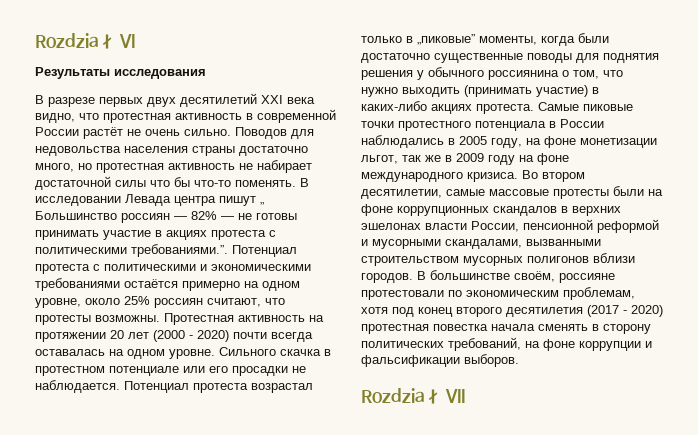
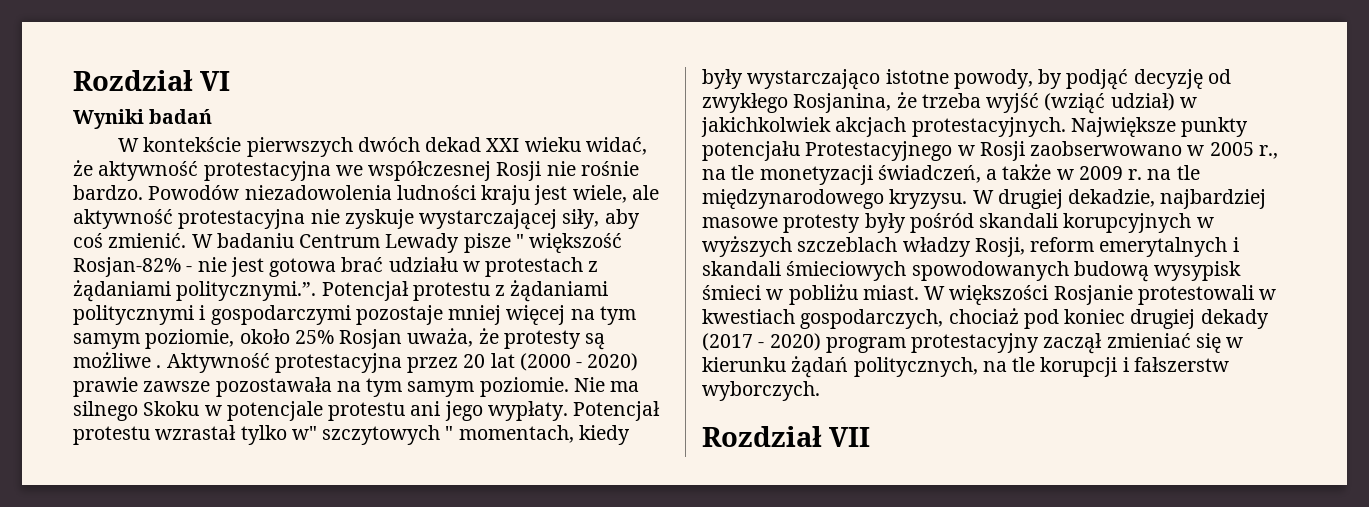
- Результаты исследования
- В разрезе первых двух десятилетий XXI века видно, что протестная активность в современной России растёт не очень сильно. Поводов для недовольства населения страны достаточно много, но протестная активность не набирает достаточной силы что бы что-то поменять. В исследовании Левада центра пишут „ Большинство россиян — 82% — не готовы принимать участие в акциях протеста с политическими требованиями.”. Потенциал протеста с политическими и экономическими требованиями остаётся примерно на одном уровне, около 25% россиян считают, что протесты возможны. Протестная активность на протяжении 20 лет (2000 - 2020) почти всегда оставалась на одном уровне. Сильного скачка в протестном потенциале или его просадки не наблюдается. Потенциал протеста возрастал только в „пиковые” моменты, когда были достаточно существенные поводы для поднятия решения у обычного россиянина о том, что нужно выходить (принимать участие) в каких-либо акциях протеста. Самые пиковые точки протестного потенциала в России наблюдались в 2005 году, на фоне монетизации льгот, так же в 2009 году на фоне международного кризиса. Во втором десятилетии, самые массовые протесты были на фоне коррупционных скандалов в верхних эшелонах власти России, пенсионной реформой и мусорными скандалами, вызванными строительством мусорных полигонов вблизи городов. В большинстве своём, россияне протестовали по экономическим проблемам, хотя под конец второго десятилетия (2017 - 2020) протестная повестка начала сменять в сторону политических требований, на фоне коррупции и фальсификации выборов.
+ Wyniki badań
+ W kontekście pierwszych dwóch dekad XXI wieku widać, że aktywność protestacyjna we współczesnej Rosji nie rośnie bardzo. Powodów niezadowolenia ludności kraju jest wiele, ale aktywność protestacyjna nie zyskuje wystarczającej siły, aby coś zmienić. W badaniu Centrum Lewady pisze " większość Rosjan-82% - nie jest gotowa brać udziału w protestach z żądaniami politycznymi.”. Potencjał protestu z żądaniami politycznymi i gospodarczymi pozostaje mniej więcej na tym samym poziomie, około 25% Rosjan uważa, że protesty są możliwe . Aktywność protestacyjna przez 20 lat (2000 - 2020) prawie zawsze pozostawała na tym samym poziomie. Nie ma silnego Skoku w potencjale protestu ani jego wypłaty. Potencjał protestu wzrastał tylko w" szczytowych " momentach, kiedy były wystarczająco istotne powody, by podjąć decyzję od zwykłego Rosjanina, że trzeba wyjść (wziąć udział) w jakichkolwiek akcjach protestacyjnych. Największe punkty potencjału Protestacyjnego w Rosji zaobserwowano w 2005 r., na tle monetyzacji świadczeń, a także w 2009 r. na tle międzynarodowego kryzysu. W drugiej dekadzie, najbardziej masowe protesty były pośród skandali korupcyjnych w wyższych szczeblach władzy Rosji, reform emerytalnych i skandali śmieciowych spowodowanych budową wysypisk śmieci w pobliżu miast. W większości Rosjanie protestowali w kwestiach gospodarczych, chociaż pod koniec drugiej dekady (2017 - 2020) program protestacyjny zaczął zmieniać się w kierunku żądań politycznych, na tle korupcji i fałszerstw wyborczych.

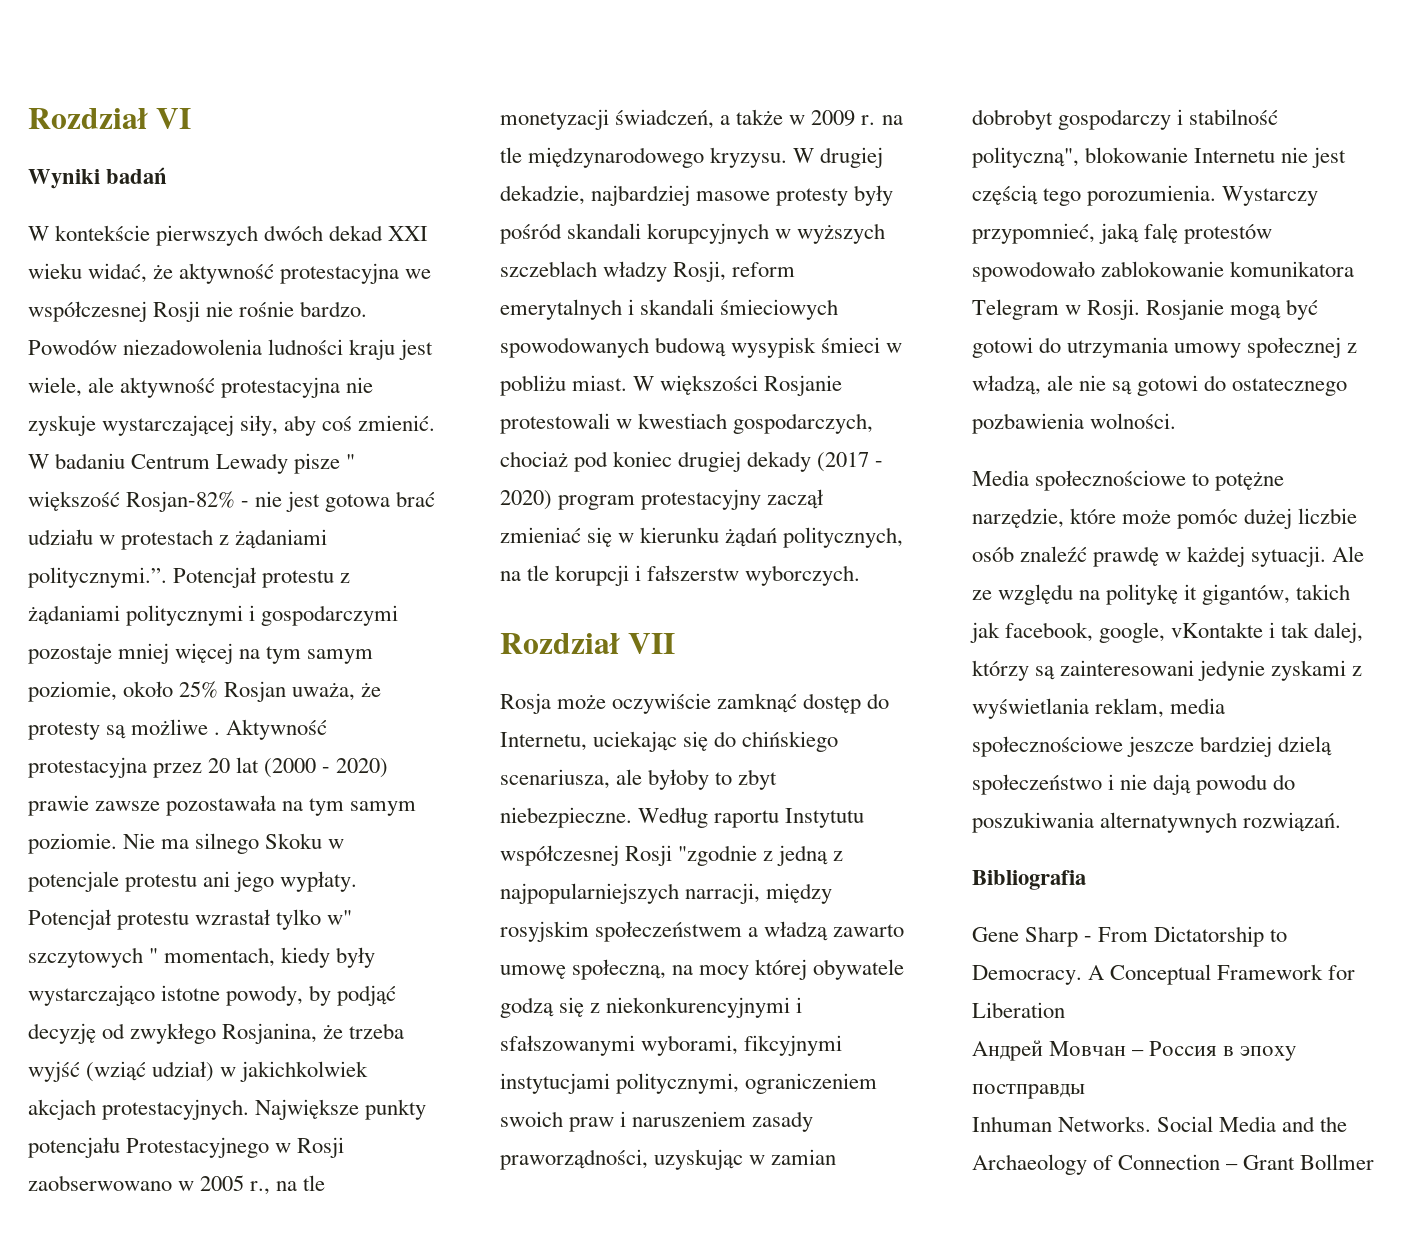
+ Rosja może oczywiście zamknąć dostęp do Internetu, uciekając się do chińskiego scenariusza, ale byłoby to zbyt niebezpieczne. Według raportu Instytutu współczesnej Rosji "zgodnie z jedną z najpopularniejszych narracji, między rosyjskim społeczeństwem a władzą zawarto umowę społeczną, na mocy której obywatele godzą się z niekonkurencyjnymi i sfałszowanymi wyborami, fikcyjnymi instytucjami politycznymi, ograniczeniem swoich praw i naruszeniem zasady praworządności, uzyskując w zamian dobrobyt gospodarczy i stabilność polityczną", blokowanie Internetu nie jest częścią tego porozumienia. Wystarczy przypomnieć, jaką falę protestów spowodowało zablokowanie komunikatora Telegram w Rosji. Rosjanie mogą być gotowi do utrzymania umowy społecznej z władzą, ale nie są gotowi do ostatecznego pozbawienia wolności.
+ Media społecznościowe to potężne narzędzie, które może pomóc dużej liczbie osób znaleźć prawdę w każdej sytuacji. Ale ze względu na politykę it gigantów, takich jak facebook, google, vKontakte i tak dalej, którzy są zainteresowani jedynie zyskami z wyświetlania reklam, media społecznościowe jeszcze bardziej dzielą społeczeństwo i nie dają powodu do poszukiwania alternatywnych rozwiązań.
+ Bibliografia
+ Gene Sharp - From Dictatorship to Democracy. A Conceptual Framework for Liberation
+ Андрей Мовчан – Россия в эпоху постправды
+ Inhuman Networks. Social Media and the Archaeology of Connection – Grant Bollmer

